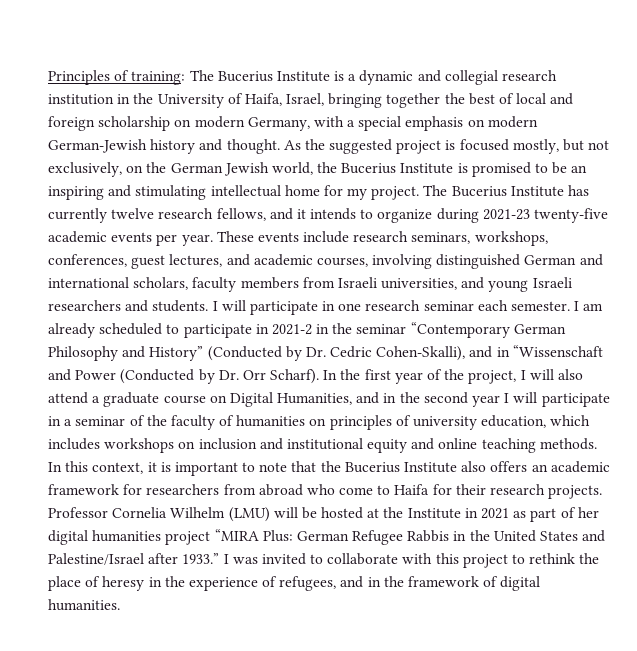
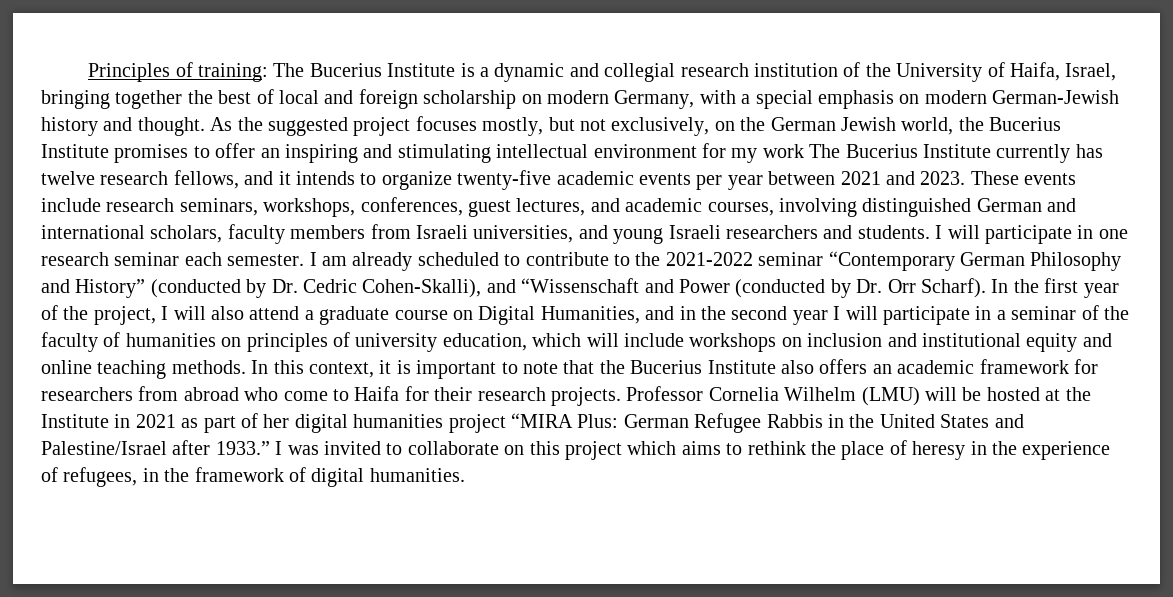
- Principles of training: The Bucerius Institute is a dynamic and collegial research institution in the University of Haifa, Israel, bringing together the best of local and foreign scholarship on modern Germany, with a special emphasis on modern German-Jewish history and thought.
+ Principles of training: The Bucerius Institute is a dynamic and collegial research institution of the University of Haifa, Israel, bringing together the best of local and foreign scholarship on modern Germany, with a special emphasis on modern German-Jewish history and thought.
- As the suggested project is focused mostly, but not exclusively, on the German Jewish world, the Bucerius Institute is promised to be an inspiring and stimulating intellectual home for my project. The Bucerius Institute has currently twelve research fellows, and it intends to organize during 2021-23 twenty-five academic events per year.
+ As the suggested project focuses mostly, but not exclusively, on the German Jewish world, the Bucerius Institute promises to offer an inspiring and stimulating intellectual environment for my work The Bucerius Institute currently has twelve research fellows, and it intends to organize twenty-five academic events per year between 2021 and 2023.
- I am already scheduled to participate in 2021-2 in the seminar “Contemporary German Philosophy and History” (Conducted by Dr. Cedric Cohen-Skalli), and in “Wissenschaft and Power (Conducted by Dr. Orr Scharf).
+ I am already scheduled to contribute to the 2021-2022 seminar “Contemporary German Philosophy and History” (conducted by Dr. Cedric Cohen-Skalli), and “Wissenschaft and Power (conducted by Dr. Orr Scharf).
- In the first year of the project, I will also attend a graduate course on Digital Humanities, and in the second year I will participate in a seminar of the faculty of humanities on principles of university education, which includes workshops on inclusion and institutional equity and online teaching methods.
+ In the first year of the project, I will also attend a graduate course on Digital Humanities, and in the second year I will participate in a seminar of the faculty of humanities on principles of university education, which will include workshops on inclusion and institutional equity and online teaching methods.
- I was invited to collaborate with this project to rethink the place of heresy in the experience of refugees, and in the framework of digital humanities.
+ I was invited to collaborate on this project which aims to rethink the place of heresy in the experience of refugees, in the framework of digital humanities.

